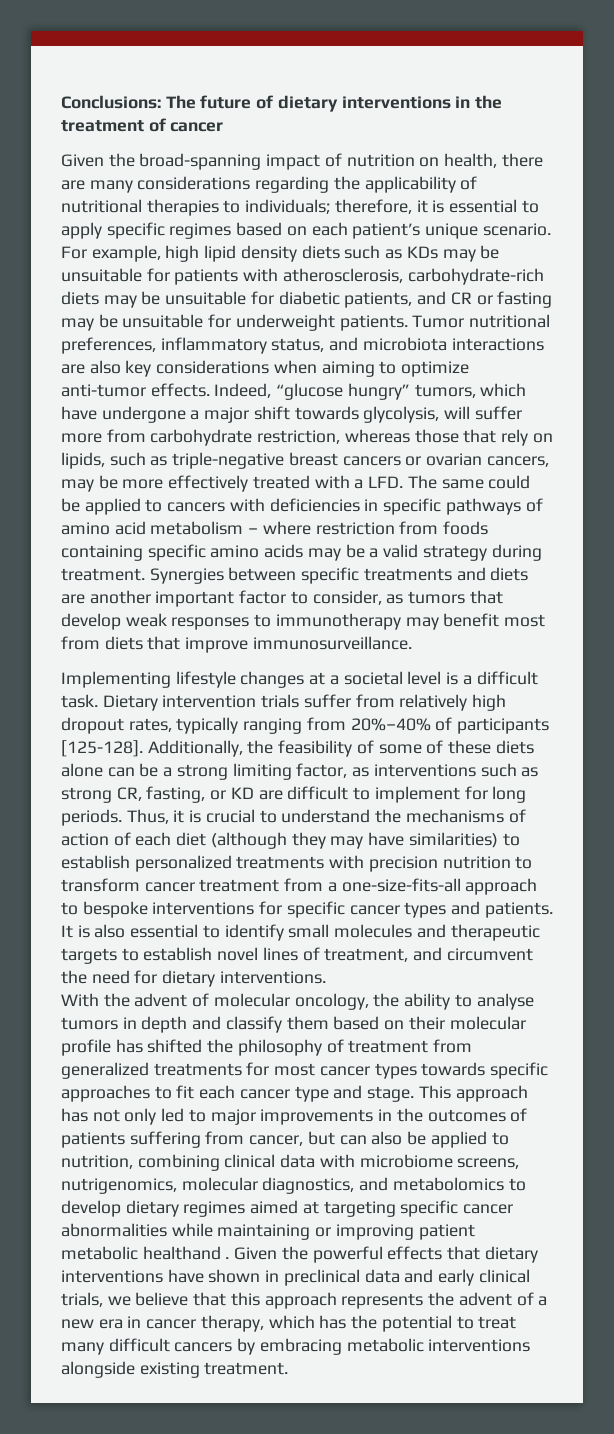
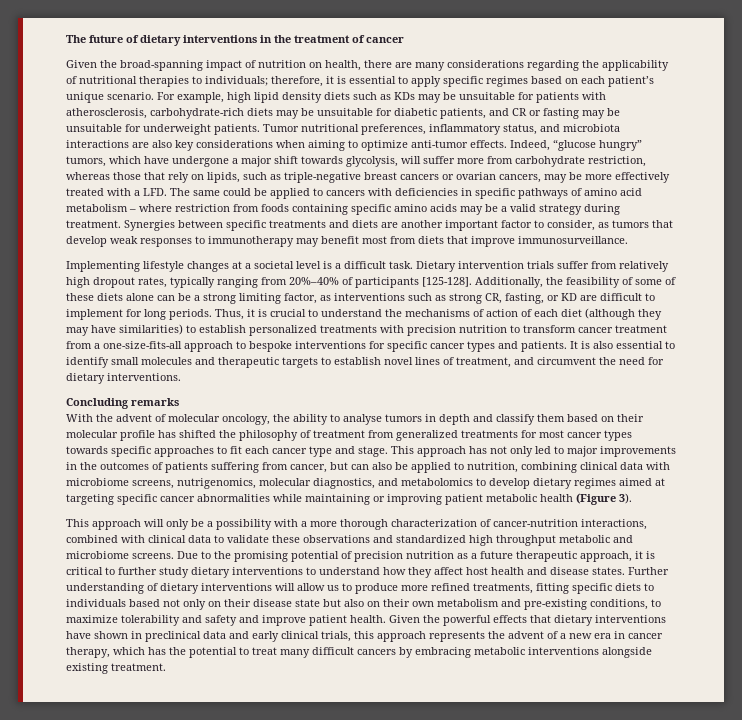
- Conclusions: The future of dietary interventions in the treatment of cancer
+ The future of dietary interventions in the treatment of cancer
+ Concluding remarks
- This approach has not only led to major improvements in the outcomes of patients suffering from cancer, but can also be applied to nutrition, combining clinical data with microbiome screens, nutrigenomics, molecular diagnostics, and metabolomics to develop dietary regimes aimed at targeting specific cancer abnormalities while maintaining or improving patient metabolic healthand .
+ This approach has not only led to major improvements in the outcomes of patients suffering from cancer, but can also be applied to nutrition, combining clinical data with microbiome screens, nutrigenomics, molecular diagnostics, and metabolomics to develop dietary regimes aimed at targeting specific cancer abnormalities while maintaining or improving patient metabolic health (Figure 3).
+ This approach will only be a possibility with a more thorough characterization of cancer-nutrition interactions, combined with clinical data to validate these observations and standardized high throughput metabolic and microbiome screens. Due to the promising potential of precision nutrition as a future therapeutic approach, it is critical to further study dietary interventions to understand how they affect host health and disease states. Further understanding of dietary interventions will allow us to produce more refined treatments, fitting specific diets to individuals based not only on their disease state but also on their own metabolism and pre-existing conditions, to maximize tolerability and safety and improve patient health.
- Given the powerful effects that dietary interventions have shown in preclinical data and early clinical trials, we believe that this approach represents the advent of a new era in cancer therapy, which has the potential to treat many difficult cancers by embracing metabolic interventions alongside existing treatment.
+ Given the powerful effects that dietary interventions have shown in preclinical data and early clinical trials, this approach represents the advent of a new era in cancer therapy, which has the potential to treat many difficult cancers by embracing metabolic interventions alongside existing treatment.

